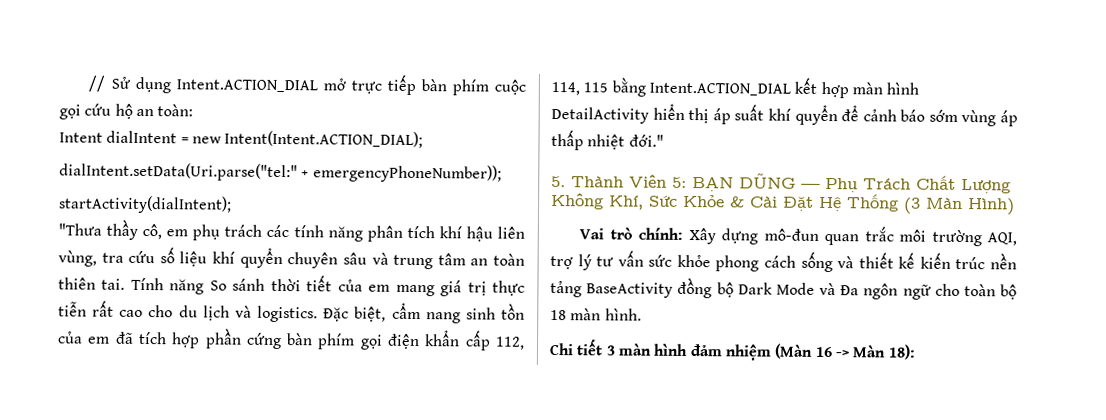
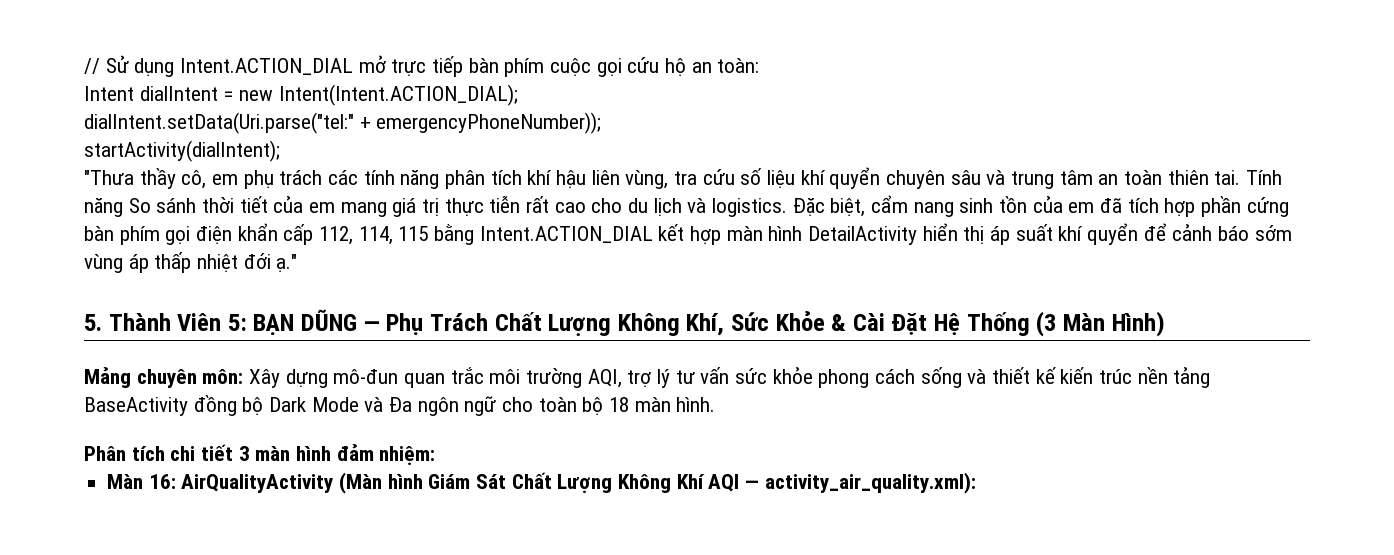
- Đặc biệt, cẩm nang sinh tồn của em đã tích hợp phần cứng bàn phím gọi điện khẩn cấp 112, 114, 115 bằng Intent.ACTION_DIAL kết hợp màn hình DetailActivity hiển thị áp suất khí quyển để cảnh báo sớm vùng áp thấp nhiệt đới."
+ Đặc biệt, cẩm nang sinh tồn của em đã tích hợp phần cứng bàn phím gọi điện khẩn cấp 112, 114, 115 bằng Intent.ACTION_DIAL kết hợp màn hình DetailActivity hiển thị áp suất khí quyển để cảnh báo sớm vùng áp thấp nhiệt đới ạ."
- Vai trò chính: Xây dựng mô-đun quan trắc môi trường AQI, trợ lý tư vấn sức khỏe phong cách sống và thiết kế kiến trúc nền tảng BaseActivity đồng bộ Dark Mode và Đa ngôn ngữ cho toàn bộ 18 màn hình.
+ Mảng chuyên môn: Xây dựng mô-đun quan trắc môi trường AQI, trợ lý tư vấn sức khỏe phong cách sống và thiết kế kiến trúc nền tảng BaseActivity đồng bộ Dark Mode và Đa ngôn ngữ cho toàn bộ 18 màn hình.
- Chi tiết 3 màn hình đảm nhiệm (Màn 16 -> Màn 18):
+ Phân tích chi tiết 3 màn hình đảm nhiệm:
+ Màn 16: AirQualityActivity (Màn hình Giám Sát Chất Lượng Không Khí AQI — activity_air_quality.xml):

